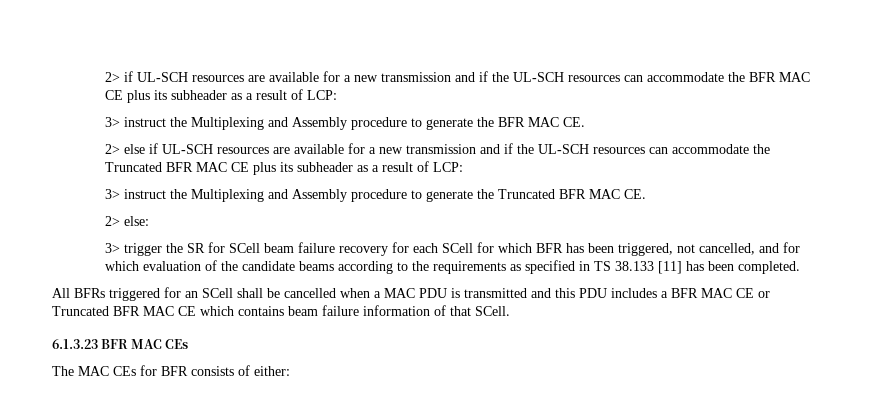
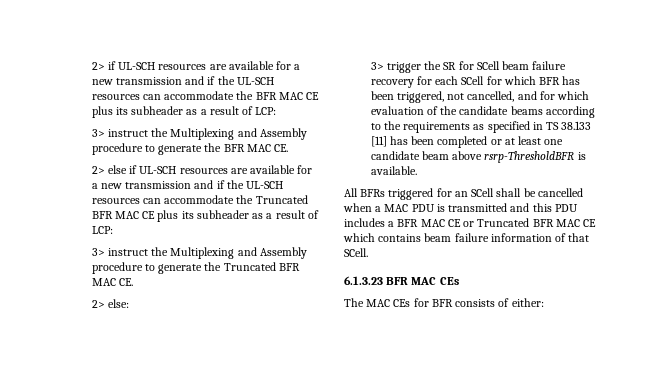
- 3> trigger the SR for SCell beam failure recovery for each SCell for which BFR has been triggered, not cancelled, and for which evaluation of the candidate beams according to the requirements as specified in TS 38.133 [11] has been completed.
+ 3> trigger the SR for SCell beam failure recovery for each SCell for which BFR has been triggered, not cancelled, and for which evaluation of the candidate beams according to the requirements as specified in TS 38.133 [11] has been completed or at least one candidate beam above rsrp-ThresholdBFR is available.

